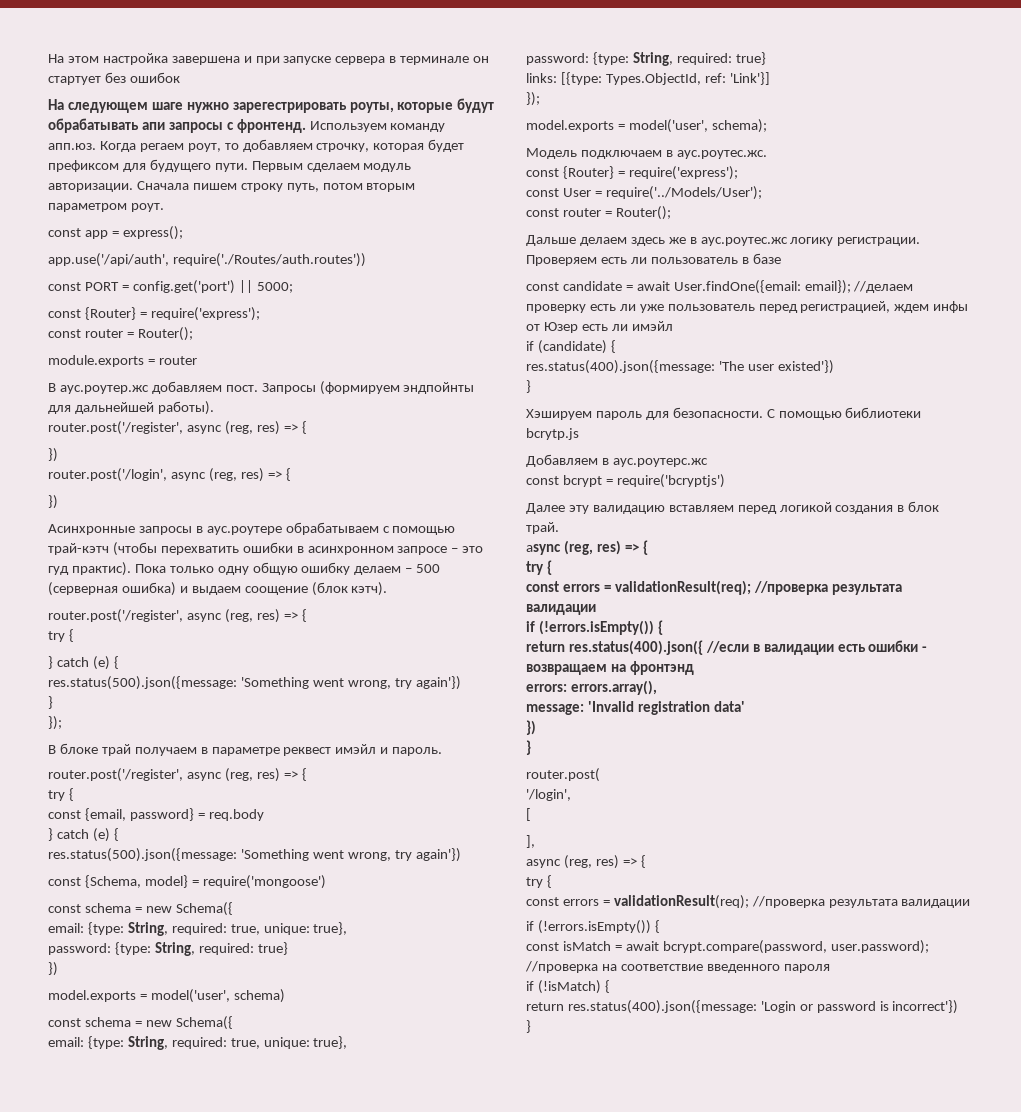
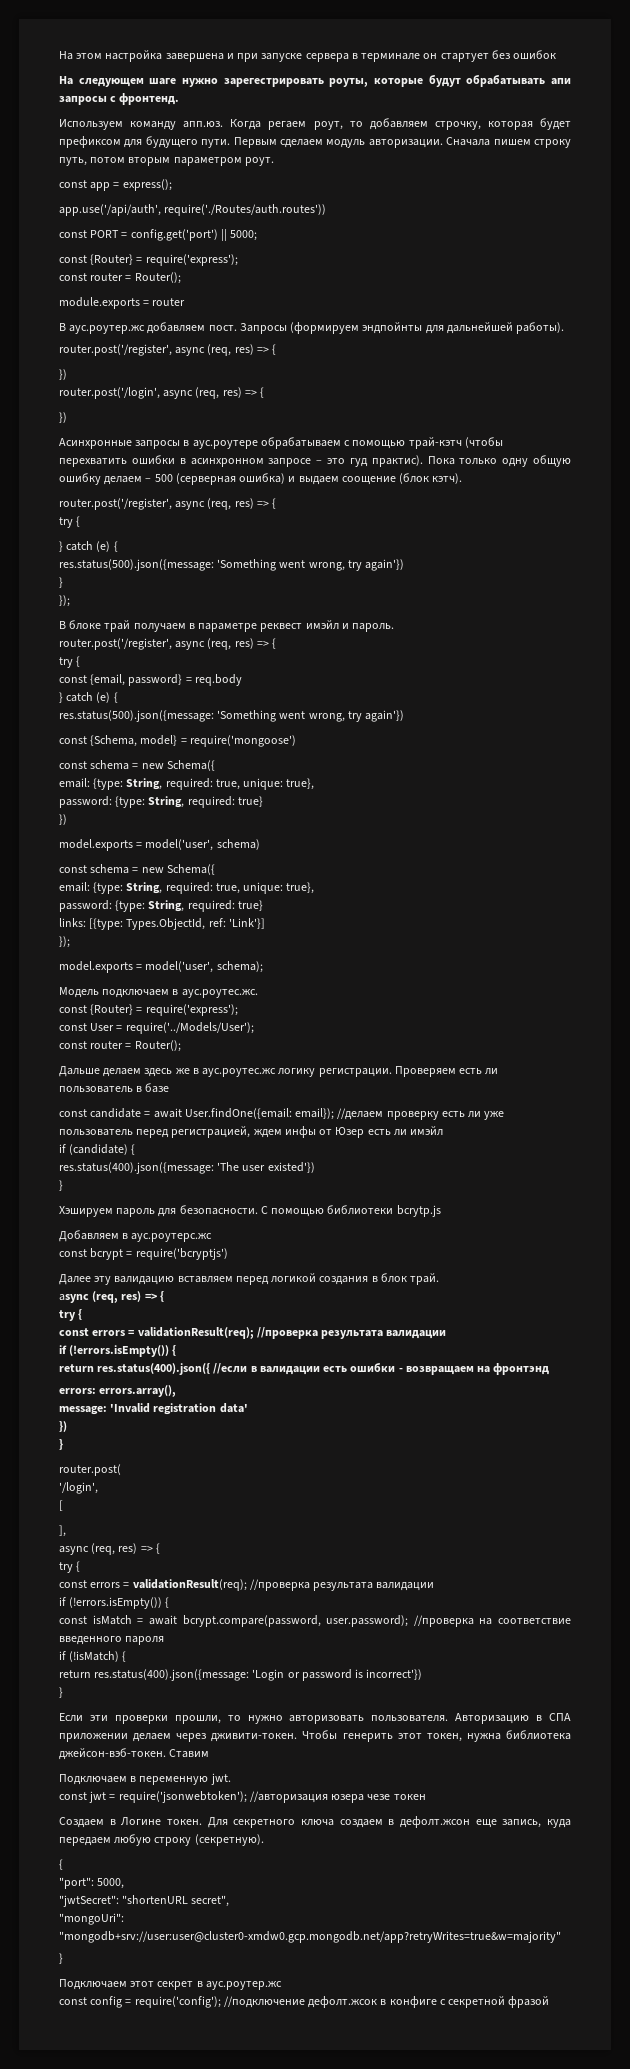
- На следующем шаге нужно зарегестрировать роуты, которые будут обрабатывать апи запросы с фронтенд. Используем команду апп.юз. Когда регаем роут, то добавляем строчку, которая будет префиксом для будущего пути.
+ На следующем шаге нужно зарегестрировать роуты, которые будут обрабатывать апи запросы с фронтенд.
+ Используем команду апп.юз. Когда регаем роут, то добавляем строчку, которая будет префиксом для будущего пути.
  Запросы (формируем эндпойнты для дальнейшей работы).
- router.post('/register', async (reg, res) => {
+ router.post('/register', async (req, res) => {
- router.post('/login', async (reg, res) => {
+ router.post('/login', async (req, res) => {
  Пока только одну общую ошибку делаем – 500 (серверная ошибка) и выдаем соощение (блок кэтч).
- router.post('/register', async (reg, res) => {
+ router.post('/register', async (req, res) => {
  В блоке трай получаем в параметре реквест имэйл и пароль.
- router.post('/register', async (reg, res) => {
+ router.post('/register', async (req, res) => {
  Далее эту валидацию вставляем перед логикой создания в блок трай.
- async (reg, res) => {
+ async (req, res) => {
  ],
- async (reg, res) => {
+ async (req, res) => {
+ Если эти проверки прошли, то нужно авторизовать пользователя. Авторизацию в СПА приложении делаем через дживити-токен. Чтобы генерить этот токен, нужна библиотека джейсон-вэб-токен. Ставим
+ Подключаем в переменную jwt.
+ const jwt = require('jsonwebtoken'); //авторизация юзера чезе токен
+ Создаем в Логине токен. Для секретного ключа создаем в дефолт.жсон еще запись, куда передаем любую строку (секретную).
+ {
+ "port": 5000,
+ "jwtSecret": "shortenURL secret",
+ "mongoUri": "mongodb+srv://user:user@cluster0-xmdw0.gcp.mongodb.net/app?retryWrites=true&w=majority"
+ }
+ Подключаем этот секрет в аус.роутер.жс
+ const config = require('config'); //подключение дефолт.жсок в конфиге с секретной фразой

